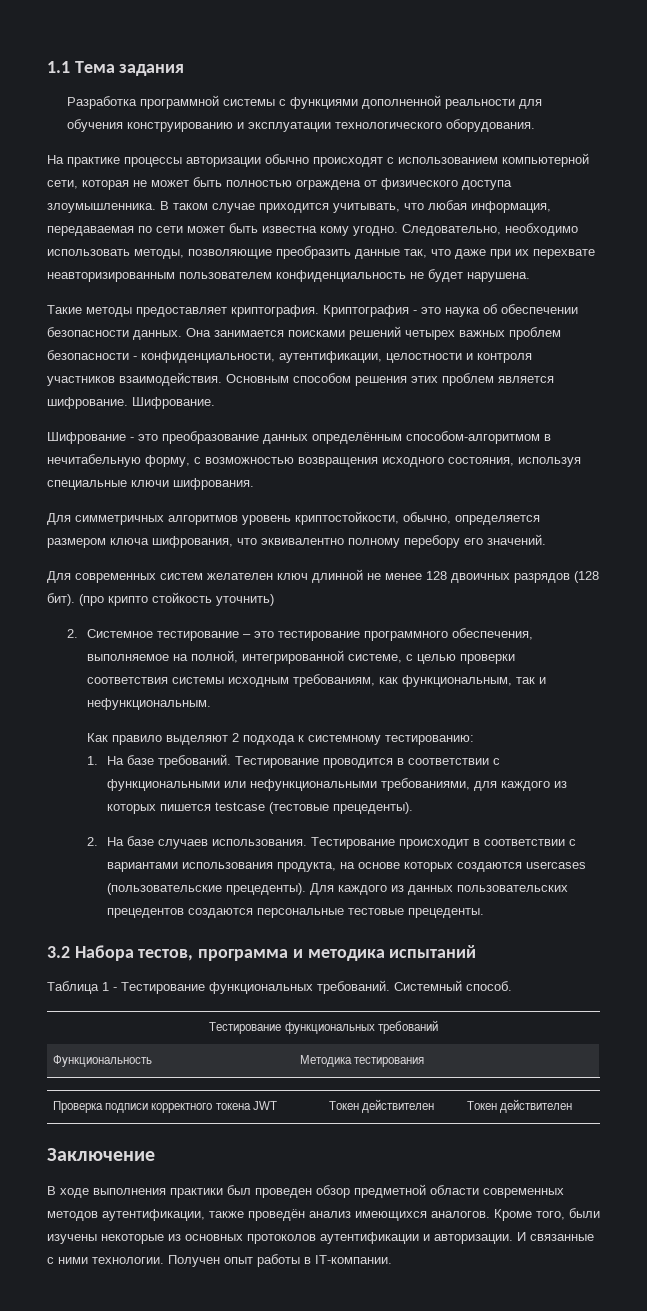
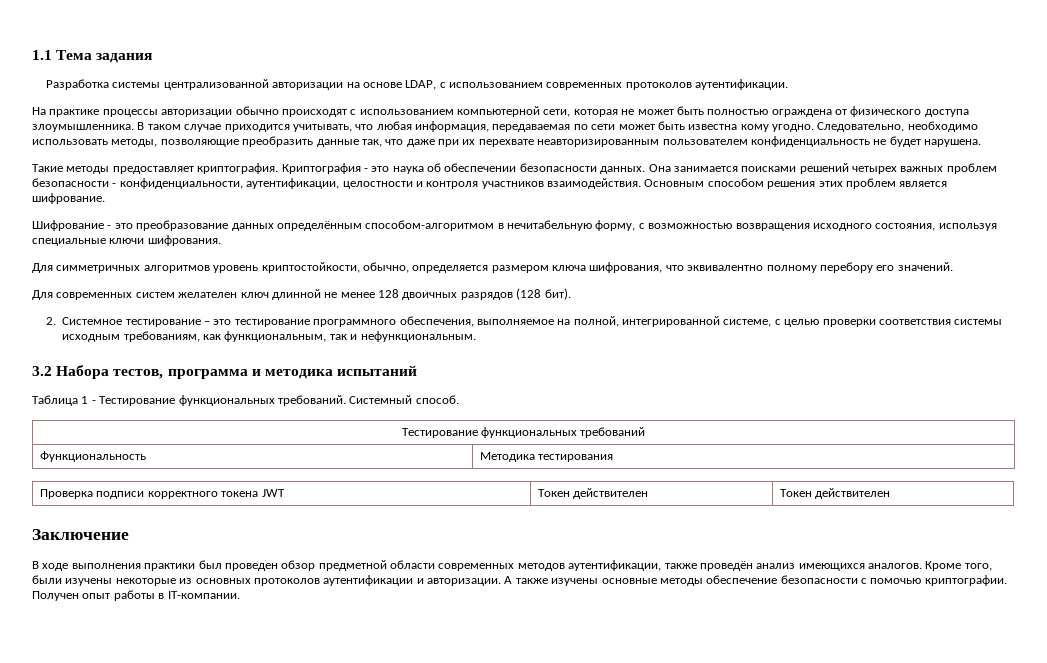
- Разработка программной системы с функциями дополненной реальности для обучения конструированию и эксплуатации технологического оборудования.
+ Разработка системы централизованной авторизации на основе LDAP, с использованием современных протоколов аутентификации.
- Шифрование.
- (про крипто стойкость уточнить)
- Как правило выделяют 2 подхода к системному тестированию:
- 1. На базе требований. Тестирование проводится в соответствии с функциональными или нефункциональными требованиями, для каждого из которых пишется testcase (тестовые прецеденты).
- 2. На базе случаев использования. Тестирование происходит в соответствии с вариантами использования продукта, на основе которых создаются usercases (пользовательские прецеденты). Для каждого из данных пользовательских прецедентов создаются персональные тестовые прецеденты.
- И связанные с ними технологии.
+ А также изучены основные методы обеспечение безопасности с помочью криптографии.

